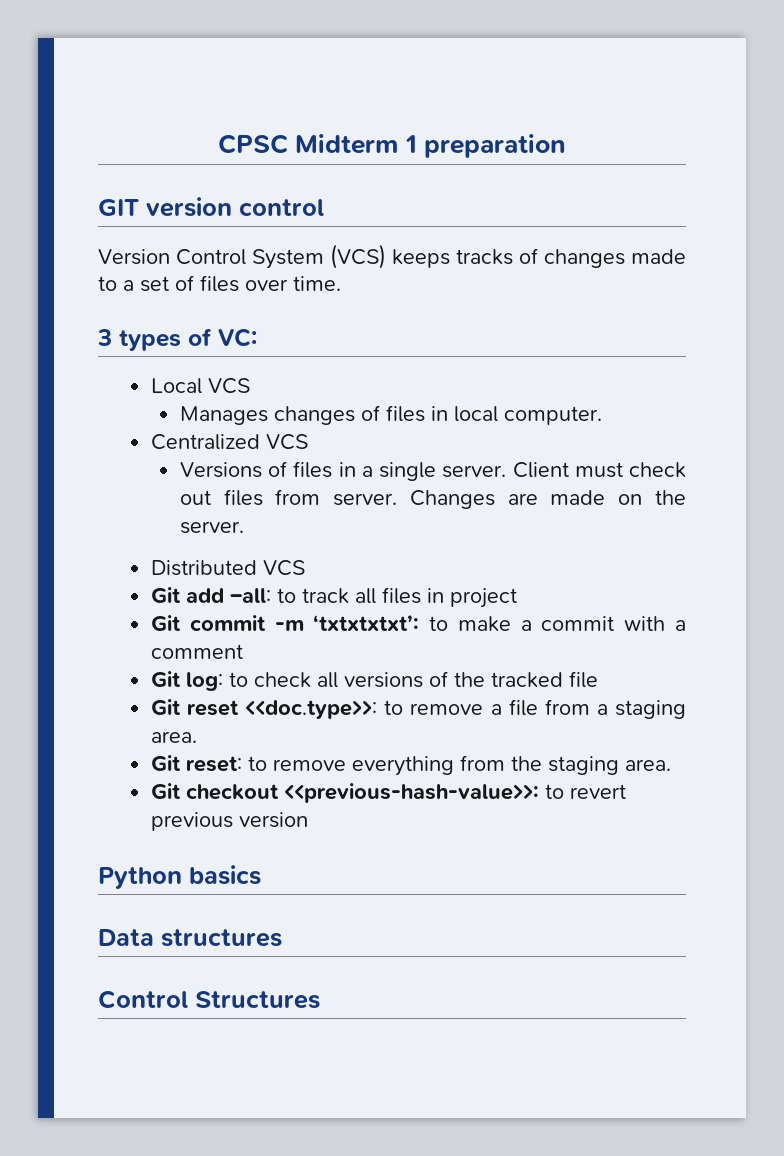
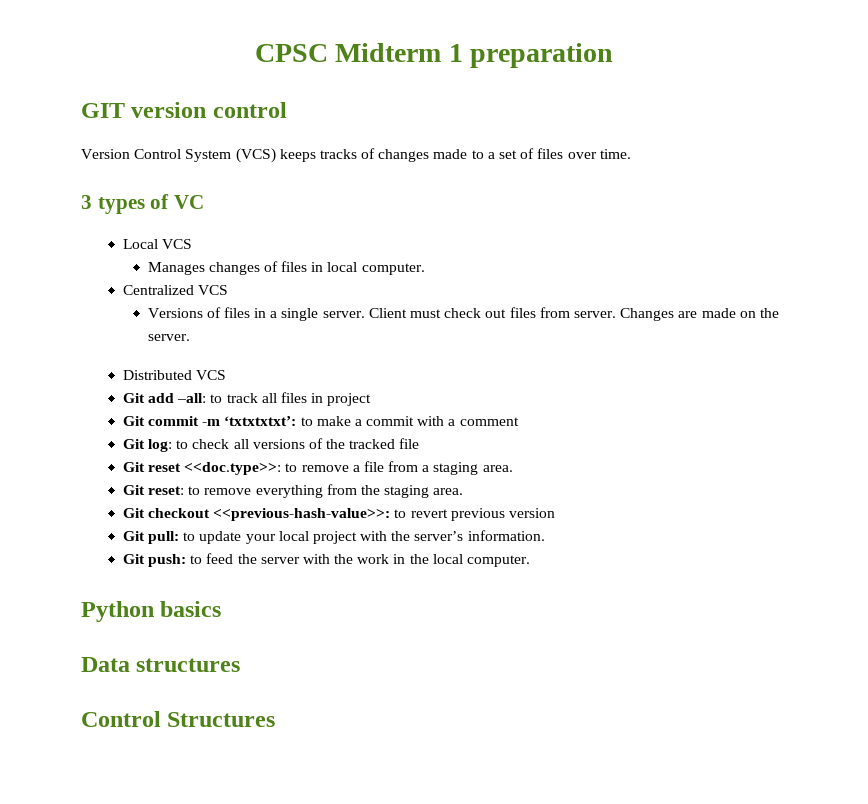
- 3 types of VC:
+ 3 types of VC
+ Git pull: to update your local project with the server’s information.
+ Git push: to feed the server with the work in the local computer.

